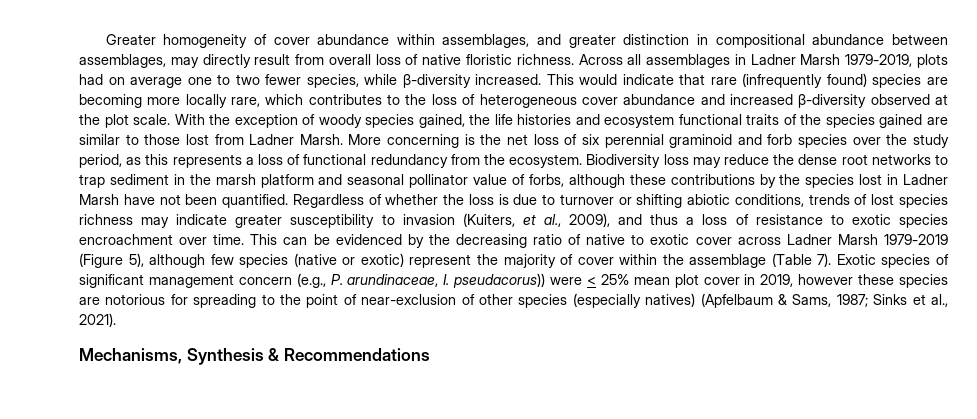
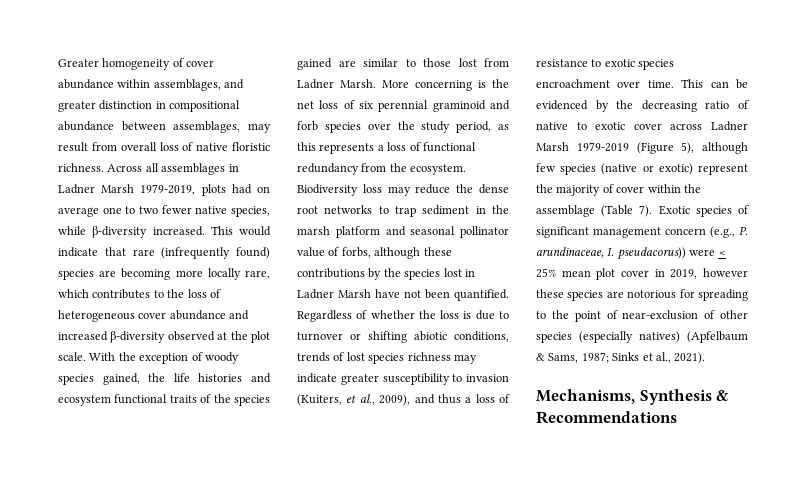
- Greater homogeneity of cover abundance within assemblages, and greater distinction in compositional abundance between assemblages, may directly result from overall loss of native floristic richness.
+ Greater homogeneity of cover abundance within assemblages, and greater distinction in compositional abundance between assemblages, may result from overall loss of native floristic richness.
- Across all assemblages in Ladner Marsh 1979-2019, plots had on average one to two fewer species, while β-diversity increased.
+ Across all assemblages in Ladner Marsh 1979-2019, plots had on average one to two fewer native species, while β-diversity increased.

